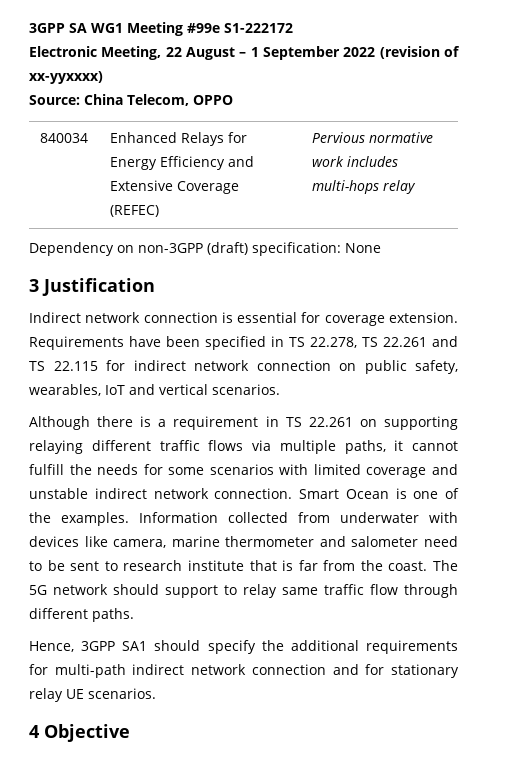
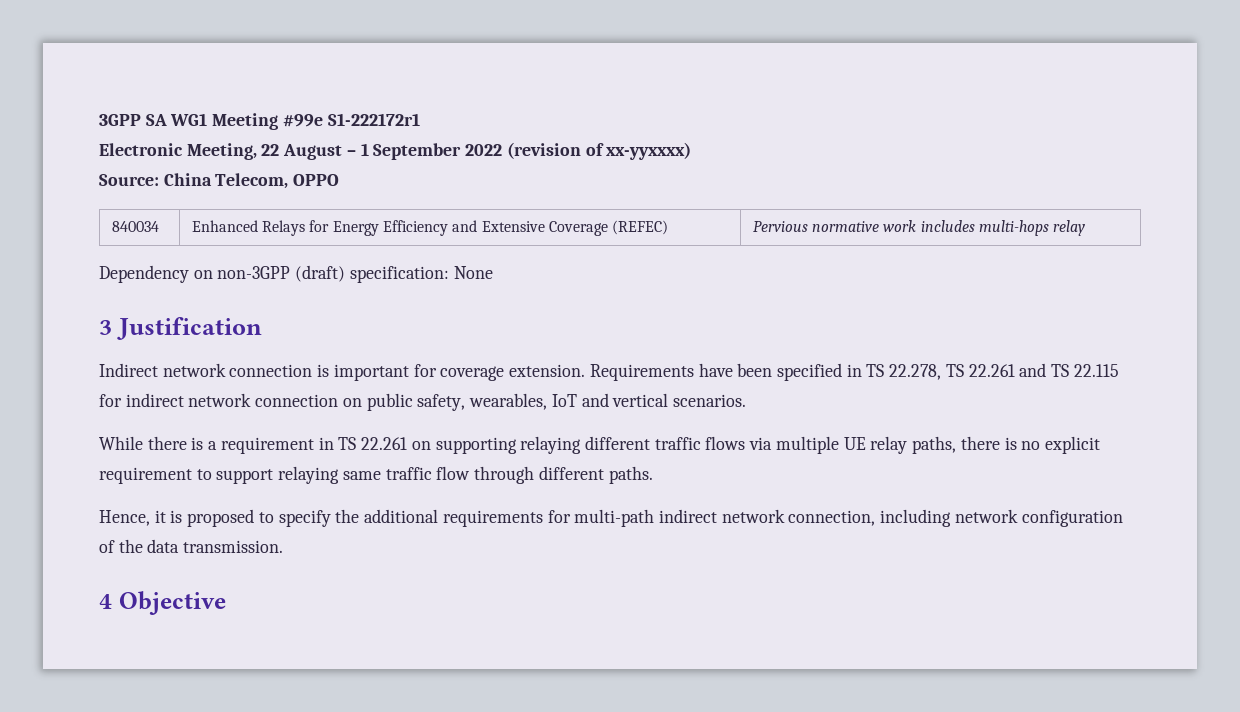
- 3GPP SA WG1 Meeting #99e S1-222172
+ 3GPP SA WG1 Meeting #99e S1-222172r1
- Indirect network connection is essential for coverage extension.
+ Indirect network connection is important for coverage extension.
- Although there is a requirement in TS 22.261 on supporting relaying different traffic flows via multiple paths, it cannot fulfill the needs for some scenarios with limited coverage and unstable indirect network connection. Smart Ocean is one of the examples. Information collected from underwater with devices like camera, marine thermometer and salometer need to be sent to research institute that is far from the coast. The 5G network should support to relay same traffic flow through different paths.
+ While there is a requirement in TS 22.261 on supporting relaying different traffic flows via multiple UE relay paths, there is no explicit requirement to support relaying same traffic flow through different paths.
- Hence, 3GPP SA1 should specify the additional requirements for multi-path indirect network connection and for stationary relay UE scenarios.
+ Hence, it is proposed to specify the additional requirements for multi-path indirect network connection, including network configuration of the data transmission.

